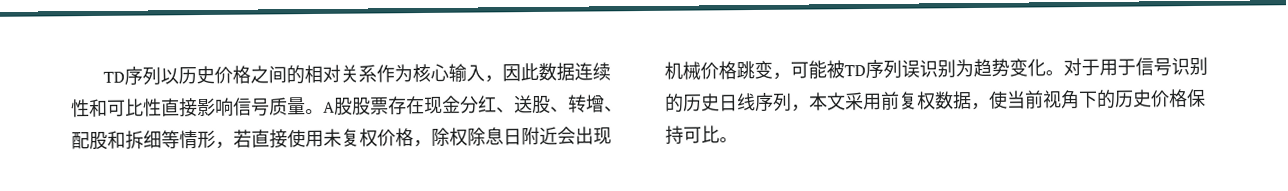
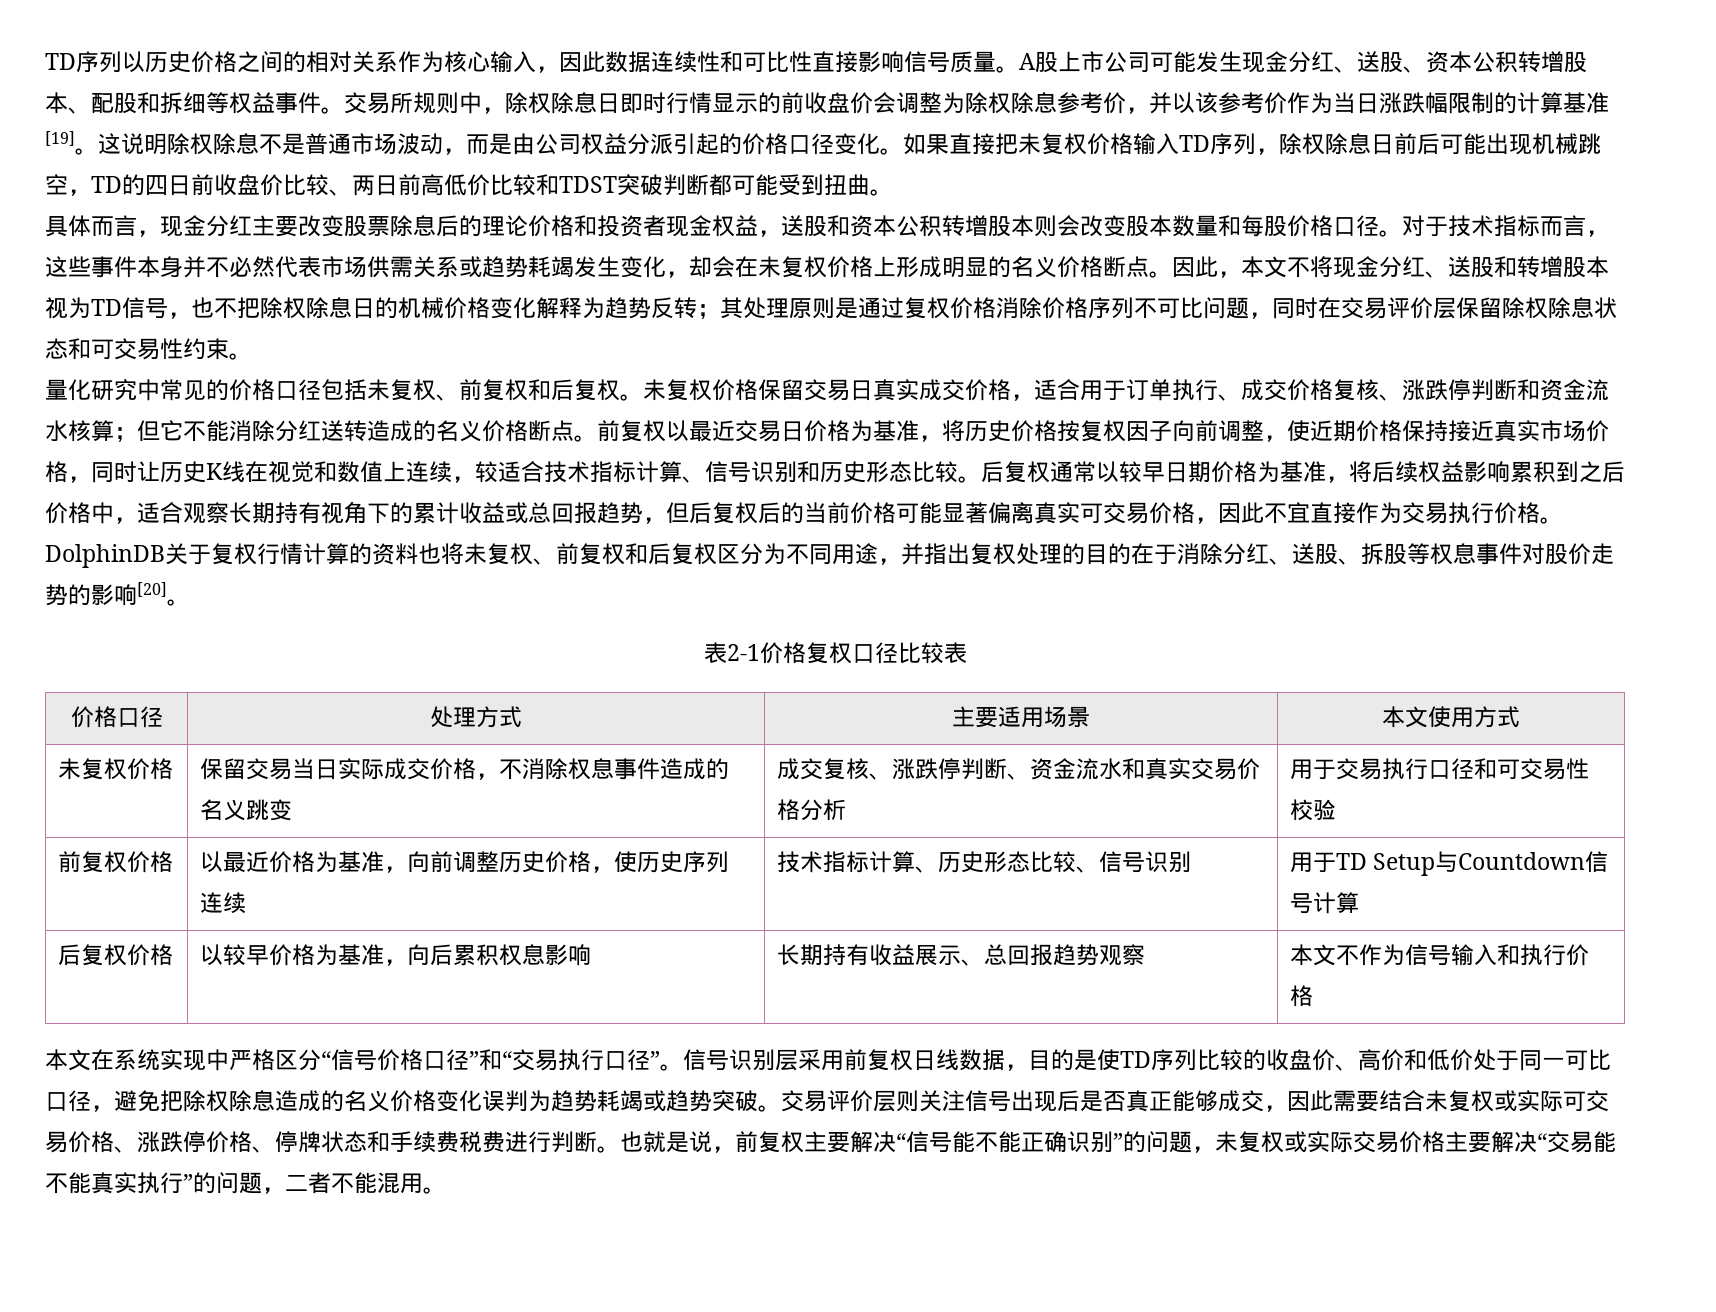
- A股股票存在现金分红、送股、转增、配股和拆细等情形，若直接使用未复权价格，除权除息日附近会出现机械价格跳变，可能被TD序列误识别为趋势变化。对于用于信号识别的历史日线序列，本文采用前复权数据，使当前视角下的历史价格保持可比。
+ A股上市公司可能发生现金分红、送股、资本公积转增股本、配股和拆细等权益事件。交易所规则中，除权除息日即时行情显示的前收盘价会调整为除权除息参考价，并以该参考价作为当日涨跌幅限制的计算基准[19]。这说明除权除息不是普通市场波动，而是由公司权益分派引起的价格口径变化。如果直接把未复权价格输入TD序列，除权除息日前后可能出现机械跳空，TD的四日前收盘价比较、两日前高低价比较和TDST突破判断都可能受到扭曲。
+ 具体而言，现金分红主要改变股票除息后的理论价格和投资者现金权益，送股和资本公积转增股本则会改变股本数量和每股价格口径。对于技术指标而言，这些事件本身并不必然代表市场供需关系或趋势耗竭发生变化，却会在未复权价格上形成明显的名义价格断点。因此，本文不将现金分红、送股和转增股本视为TD信号，也不把除权除息日的机械价格变化解释为趋势反转；其处理原则是通过复权价格消除价格序列不可比问题，同时在交易评价层保留除权除息状态和可交易性约束。
+ 量化研究中常见的价格口径包括未复权、前复权和后复权。未复权价格保留交易日真实成交价格，适合用于订单执行、成交价格复核、涨跌停判断和资金流水核算；但它不能消除分红送转造成的名义价格断点。前复权以最近交易日价格为基准，将历史价格按复权因子向前调整，使近期价格保持接近真实市场价格，同时让历史K线在视觉和数值上连续，较适合技术指标计算、信号识别和历史形态比较。后复权通常以较早日期价格为基准，将后续权益影响累积到之后价格中，适合观察长期持有视角下的累计收益或总回报趋势，但后复权后的当前价格可能显著偏离真实可交易价格，因此不宜直接作为交易执行价格。DolphinDB关于复权行情计算的资料也将未复权、前复权和后复权区分为不同用途，并指出复权处理的目的在于消除分红、送股、拆股等权息事件对股价走势的影响[20]。
+ 表2-1价格复权口径比较表
+ 价格口径 | 处理方式 | 主要适用场景 | 本文使用方式
+ 未复权价格 | 保留交易当日实际成交价格，不消除权息事件造成的名义跳变 | 成交复核、涨跌停判断、资金流水和真实交易价格分析 | 用于交易执行口径和可交易性校验
+ 前复权价格 | 以最近价格为基准，向前调整历史价格，使历史序列连续 | 技术指标计算、历史形态比较、信号识别 | 用于TD Setup与Countdown信号计算
+ 后复权价格 | 以较早价格为基准，向后累积权息影响 | 长期持有收益展示、总回报趋势观察 | 本文不作为信号输入和执行价格
+ 本文在系统实现中严格区分“信号价格口径”和“交易执行口径”。信号识别层采用前复权日线数据，目的是使TD序列比较的收盘价、高价和低价处于同一可比口径，避免把除权除息造成的名义价格变化误判为趋势耗竭或趋势突破。交易评价层则关注信号出现后是否真正能够成交，因此需要结合未复权或实际可交易价格、涨跌停价格、停牌状态和手续费税费进行判断。也就是说，前复权主要解决“信号能不能正确识别”的问题，未复权或实际交易价格主要解决“交易能不能真实执行”的问题，二者不能混用。

